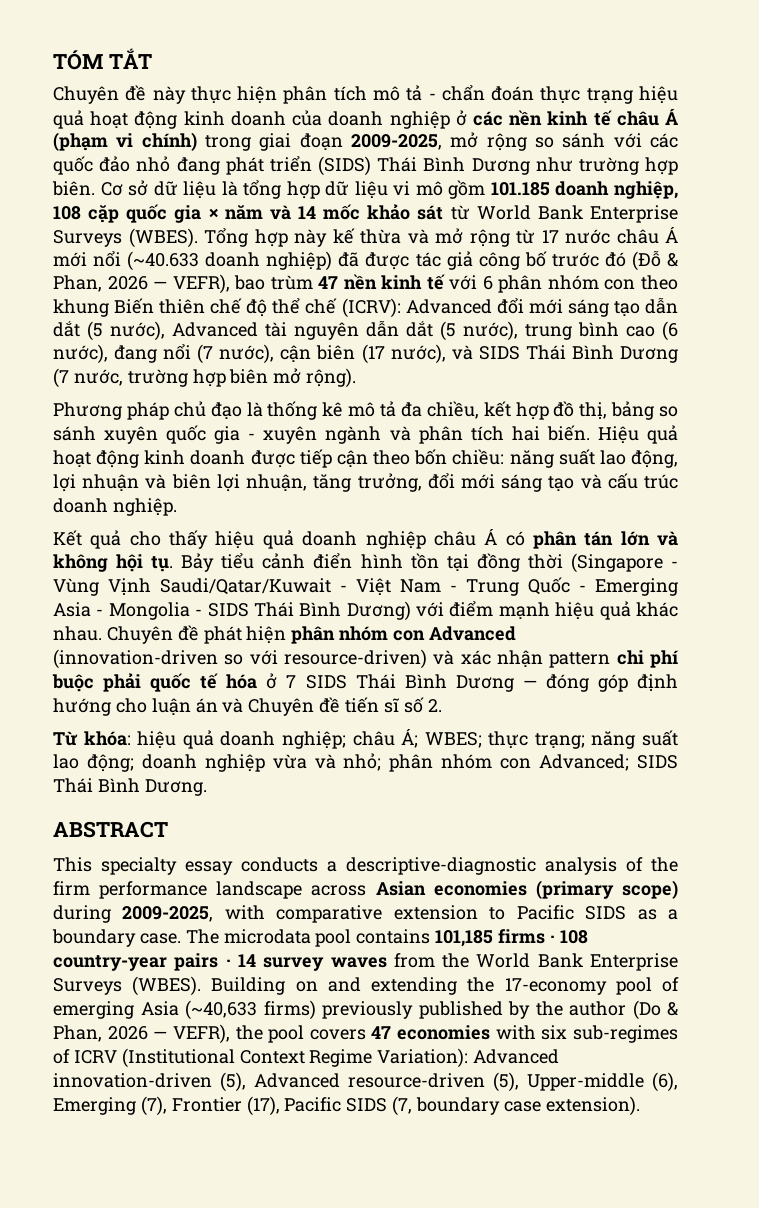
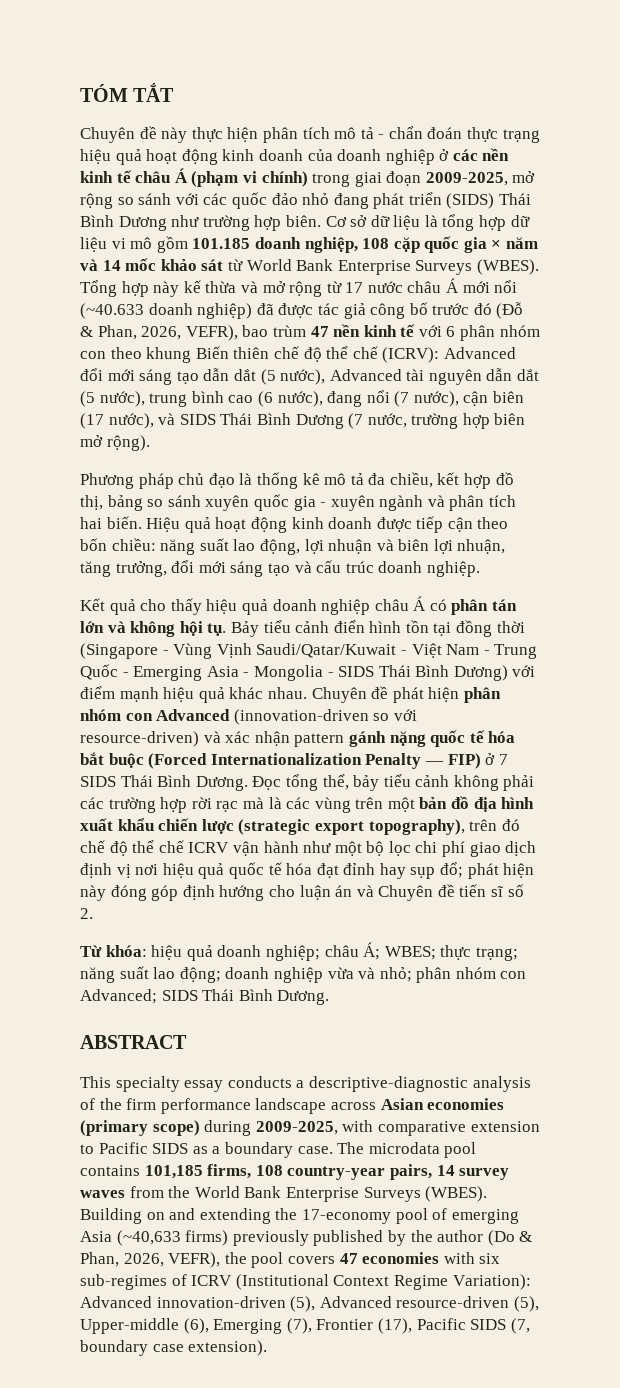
- Tổng hợp này kế thừa và mở rộng từ 17 nước châu Á mới nổi (~40.633 doanh nghiệp) đã được tác giả công bố trước đó (Đỗ & Phan, 2026 — VEFR), bao trùm 47 nền kinh tế với 6 phân nhóm con theo khung Biến thiên chế độ thể chế (ICRV):
+ Tổng hợp này kế thừa và mở rộng từ 17 nước châu Á mới nổi (~40.633 doanh nghiệp) đã được tác giả công bố trước đó (Đỗ & Phan, 2026, VEFR), bao trùm 47 nền kinh tế với 6 phân nhóm con theo khung Biến thiên chế độ thể chế (ICRV):
- Chuyên đề phát hiện phân nhóm con Advanced (innovation-driven so với resource-driven) và xác nhận pattern chi phí buộc phải quốc tế hóa ở 7 SIDS Thái Bình Dương — đóng góp định hướng cho luận án và Chuyên đề tiến sĩ số 2.
+ Chuyên đề phát hiện phân nhóm con Advanced (innovation-driven so với resource-driven) và xác nhận pattern gánh nặng quốc tế hóa bắt buộc (Forced Internationalization Penalty — FIP) ở 7 SIDS Thái Bình Dương. Đọc tổng thể, bảy tiểu cảnh không phải các trường hợp rời rạc mà là các vùng trên một bản đồ địa hình xuất khẩu chiến lược (strategic export topography), trên đó chế độ thể chế ICRV vận hành như một bộ lọc chi phí giao dịch định vị nơi hiệu quả quốc tế hóa đạt đỉnh hay sụp đổ; phát hiện này đóng góp định hướng cho luận án và Chuyên đề tiến sĩ số 2.
- The microdata pool contains 101,185 firms · 108 country-year pairs · 14 survey waves from the World Bank Enterprise Surveys (WBES).
+ The microdata pool contains 101,185 firms, 108 country-year pairs, 14 survey waves from the World Bank Enterprise Surveys (WBES).
- Building on and extending the 17-economy pool of emerging Asia (~40,633 firms) previously published by the author (Do & Phan, 2026 — VEFR), the pool covers 47 economies with six sub-regimes of ICRV (Institutional Context Regime Variation): Advanced innovation-driven (5), Advanced resource-driven (5), Upper-middle (6), Emerging (7), Frontier (17), Pacific SIDS (7, boundary case extension).
+ Building on and extending the 17-economy pool of emerging Asia (~40,633 firms) previously published by the author (Do & Phan, 2026, VEFR), the pool covers 47 economies with six sub-regimes of ICRV (Institutional Context Regime Variation): Advanced innovation-driven (5), Advanced resource-driven (5), Upper-middle (6), Emerging (7), Frontier (17), Pacific SIDS (7, boundary case extension).

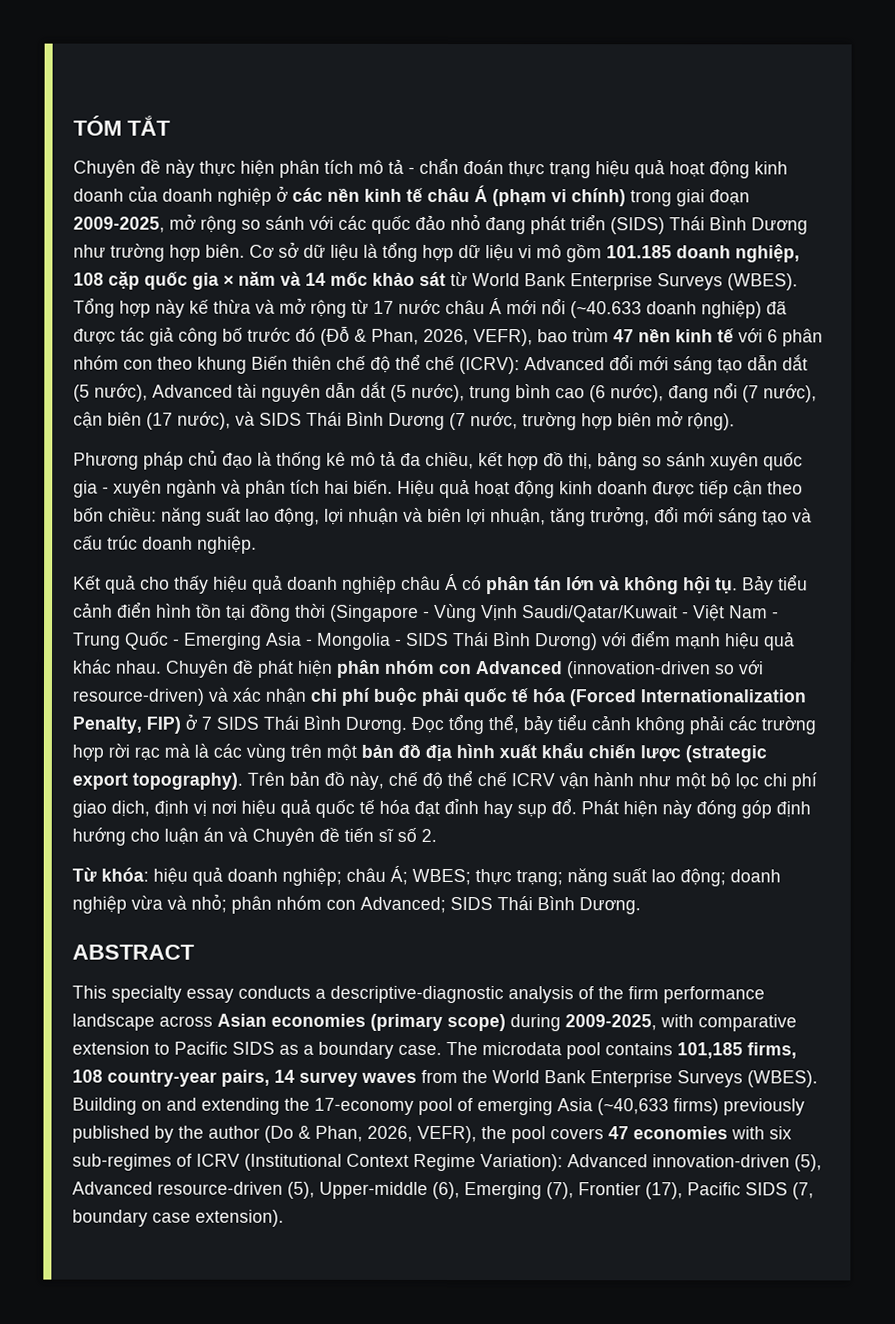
- Chuyên đề phát hiện phân nhóm con Advanced (innovation-driven so với resource-driven) và xác nhận pattern gánh nặng quốc tế hóa bắt buộc (Forced Internationalization Penalty — FIP) ở 7 SIDS Thái Bình Dương.
+ Chuyên đề phát hiện phân nhóm con Advanced (innovation-driven so với resource-driven) và xác nhận chi phí buộc phải quốc tế hóa (Forced Internationalization Penalty, FIP) ở 7 SIDS Thái Bình Dương.
- Đọc tổng thể, bảy tiểu cảnh không phải các trường hợp rời rạc mà là các vùng trên một bản đồ địa hình xuất khẩu chiến lược (strategic export topography), trên đó chế độ thể chế ICRV vận hành như một bộ lọc chi phí giao dịch định vị nơi hiệu quả quốc tế hóa đạt đỉnh hay sụp đổ; phát hiện này đóng góp định hướng cho luận án và Chuyên đề tiến sĩ số 2.
+ Đọc tổng thể, bảy tiểu cảnh không phải các trường hợp rời rạc mà là các vùng trên một bản đồ địa hình xuất khẩu chiến lược (strategic export topography). Trên bản đồ này, chế độ thể chế ICRV vận hành như một bộ lọc chi phí giao dịch, định vị nơi hiệu quả quốc tế hóa đạt đỉnh hay sụp đổ. Phát hiện này đóng góp định hướng cho luận án và Chuyên đề tiến sĩ số 2.

